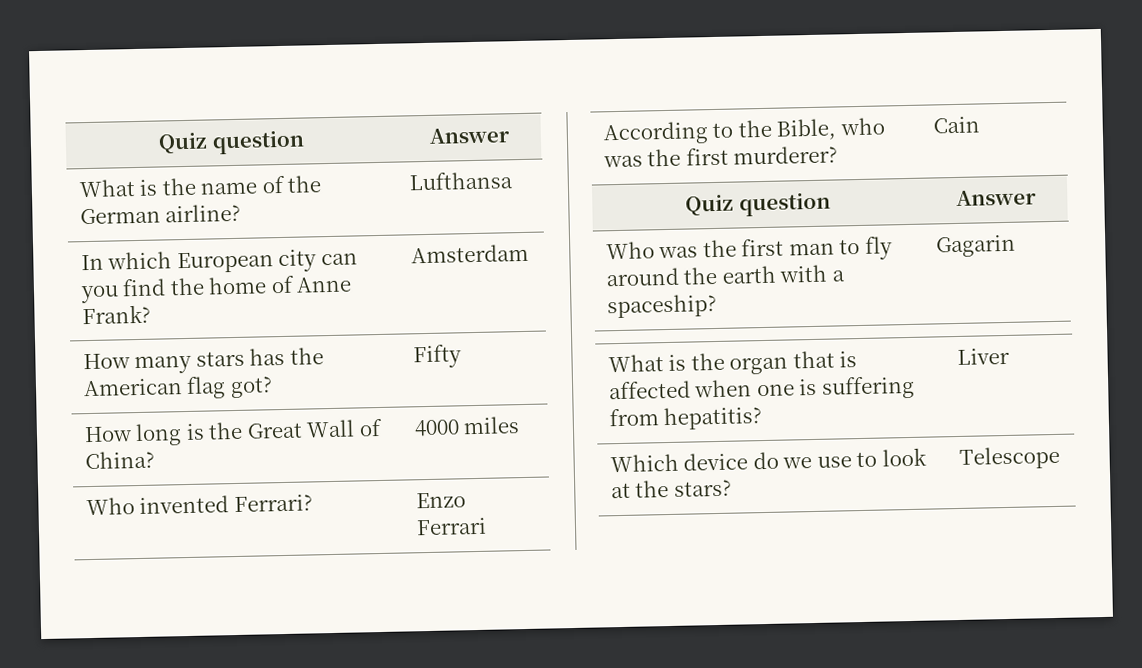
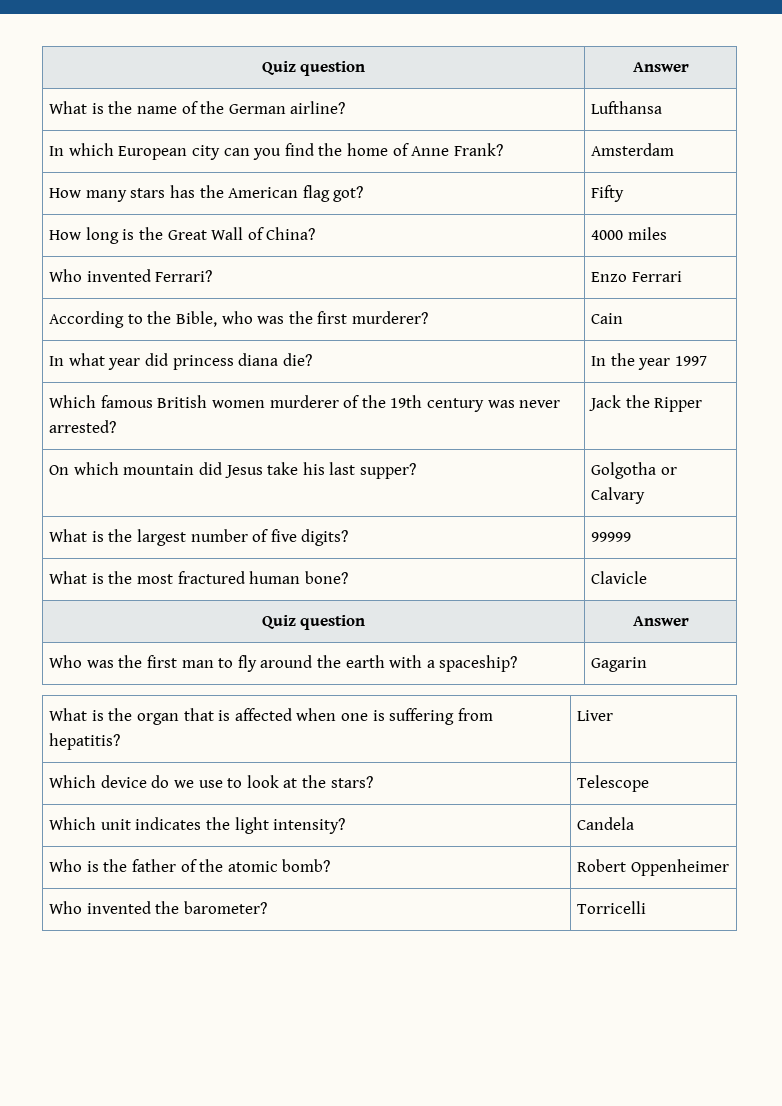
+ In what year did princess diana die? | In the year 1997
+ Which famous British women murderer of the 19th century was never arrested? | Jack the Ripper
+ On which mountain did Jesus take his last supper? | Golgotha or Calvary
+ What is the largest number of five digits? | 99999
+ What is the most fractured human bone? | Clavicle
+ Which unit indicates the light intensity? | Candela
+ Who is the father of the atomic bomb? | Robert Oppenheimer
+ Who invented the barometer? | Torricelli

